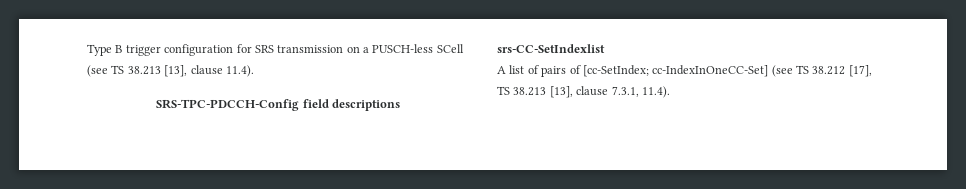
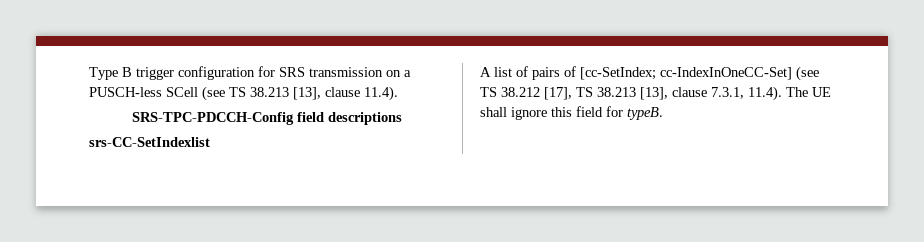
- A list of pairs of [cc-SetIndex; cc-IndexInOneCC-Set] (see TS 38.212 [17], TS 38.213 [13], clause 7.3.1, 11.4).
+ A list of pairs of [cc-SetIndex; cc-IndexInOneCC-Set] (see TS 38.212 [17], TS 38.213 [13], clause 7.3.1, 11.4). The UE shall ignore this field for typeB.

